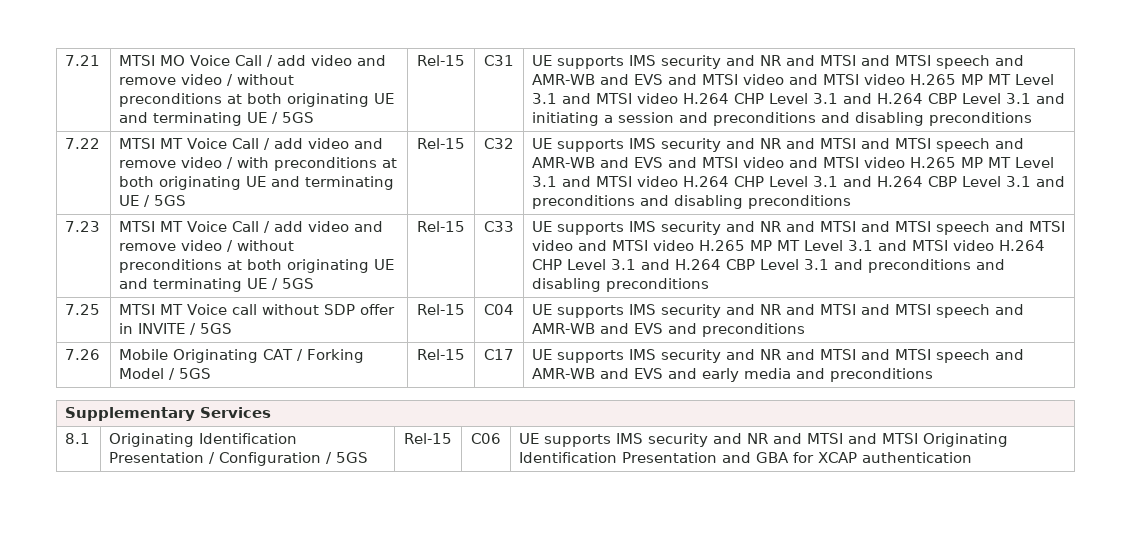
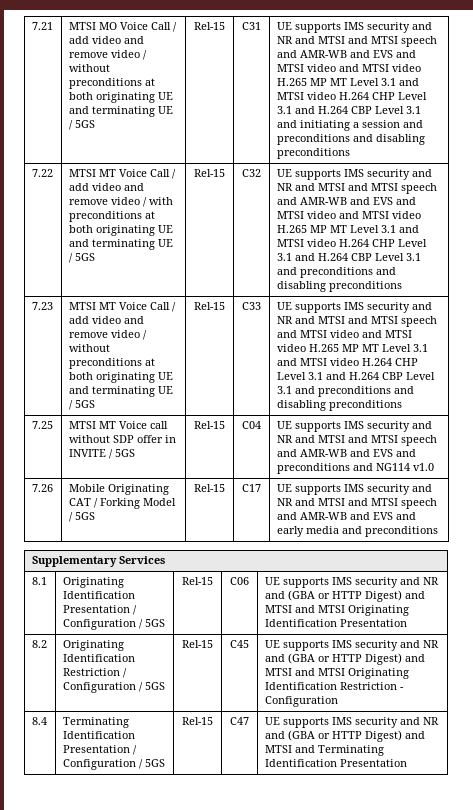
- 7.25 | MTSI MT Voice call without SDP offer in INVITE / 5GS | Rel-15 | C04 | UE supports IMS security and NR and MTSI and MTSI speech and AMR-WB and EVS and preconditions
+ 7.25 | MTSI MT Voice call without SDP offer in INVITE / 5GS | Rel-15 | C04 | UE supports IMS security and NR and MTSI and MTSI speech and AMR-WB and EVS and preconditions and NG114 v1.0
- 8.1 | Originating Identification Presentation / Configuration / 5GS | Rel-15 | C06 | UE supports IMS security and NR and MTSI and MTSI Originating Identification Presentation and GBA for XCAP authentication
+ 8.1 | Originating Identification Presentation / Configuration / 5GS | Rel-15 | C06 | UE supports IMS security and NR and (GBA or HTTP Digest) and MTSI and MTSI Originating Identification Presentation
+ 8.2 | Originating Identification Restriction / Configuration / 5GS | Rel-15 | C45 | UE supports IMS security and NR and (GBA or HTTP Digest) and MTSI and MTSI Originating Identification Restriction - Configuration
+ 8.4 | Terminating Identification Presentation / Configuration / 5GS | Rel-15 | C47 | UE supports IMS security and NR and (GBA or HTTP Digest) and MTSI and Terminating Identification Presentation

